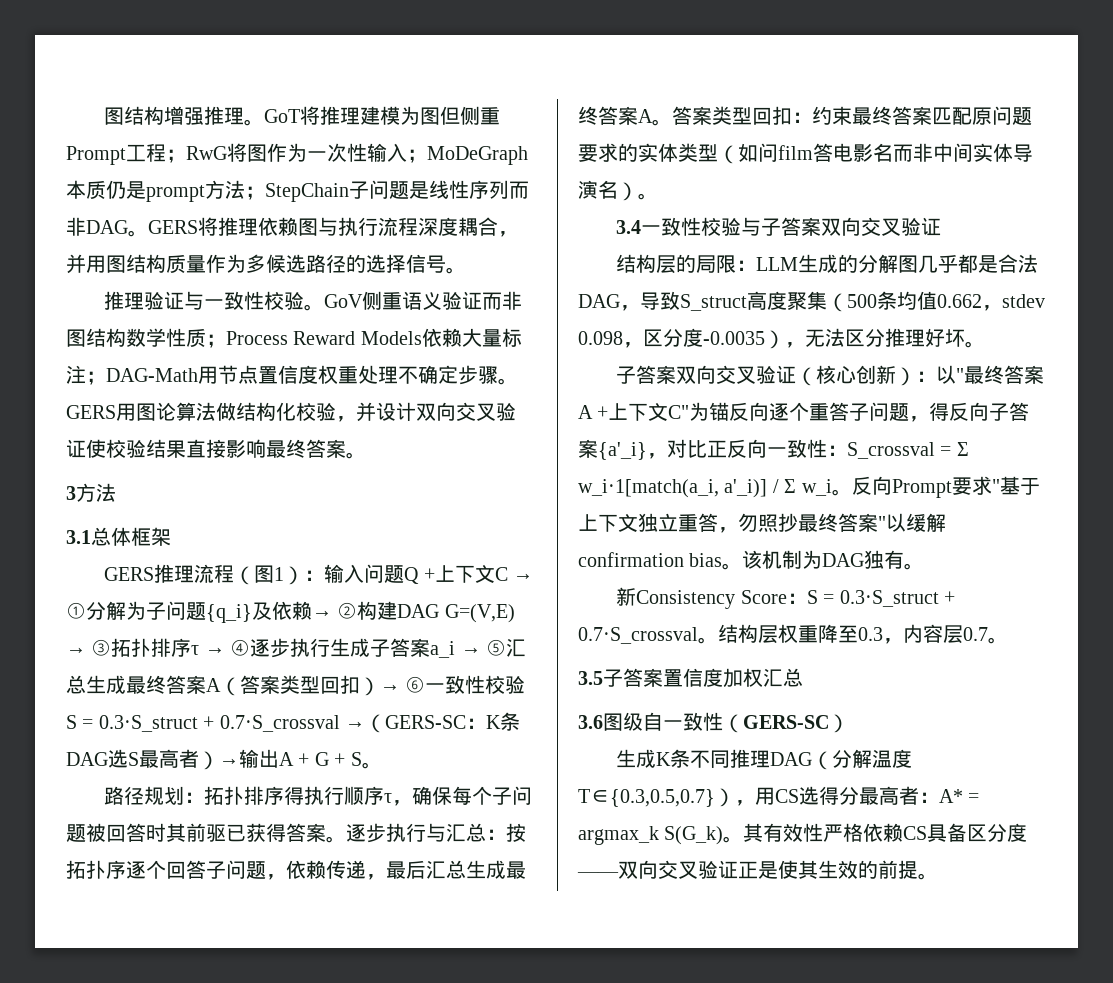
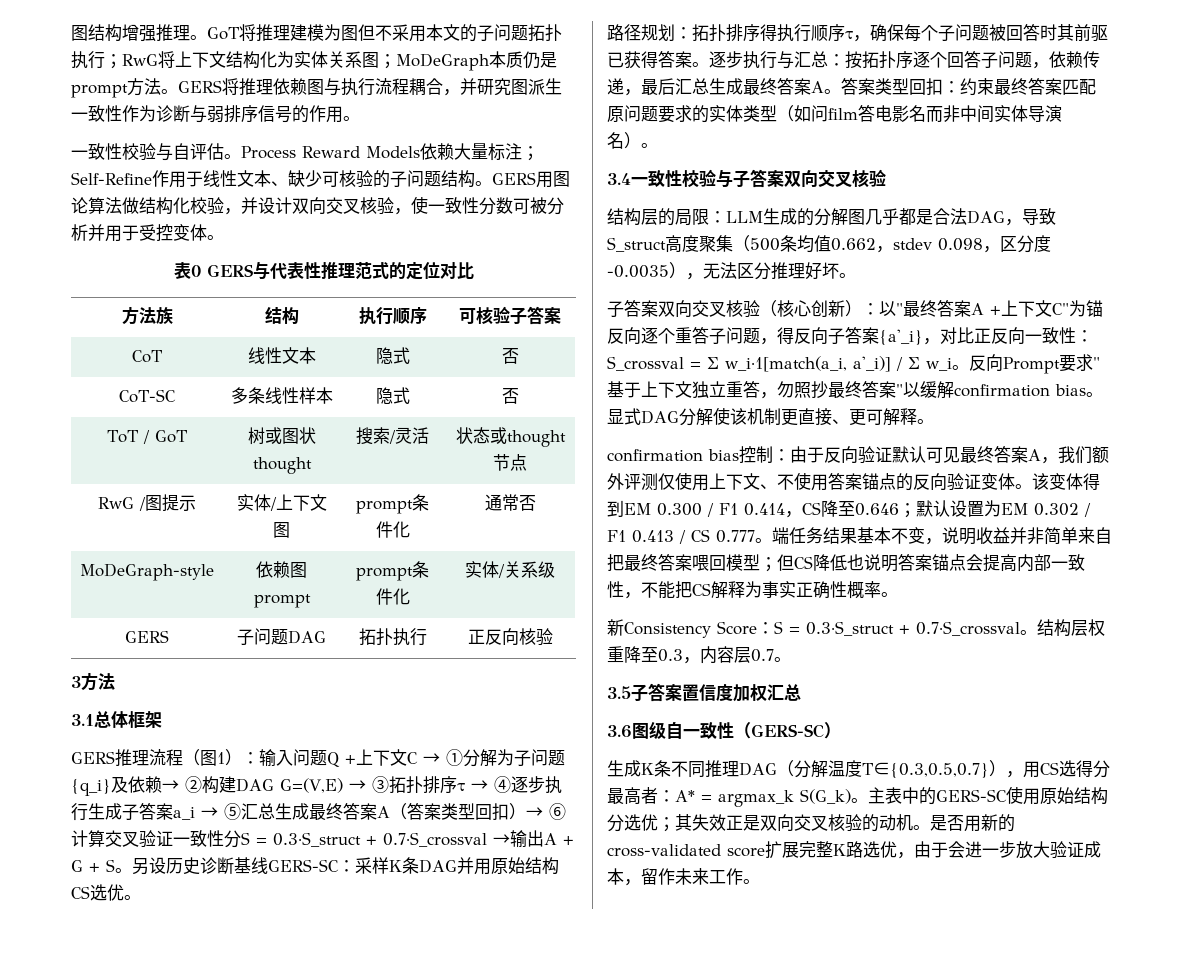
- GoT将推理建模为图但侧重Prompt工程；RwG将图作为一次性输入；MoDeGraph本质仍是prompt方法；StepChain子问题是线性序列而非DAG。
+ GoT将推理建模为图但不采用本文的子问题拓扑执行；RwG将上下文结构化为实体关系图；MoDeGraph本质仍是prompt方法。
- GERS将推理依赖图与执行流程深度耦合，并用图结构质量作为多候选路径的选择信号。
- 推理验证与一致性校验。GoV侧重语义验证而非图结构数学性质；Process Reward Models依赖大量标注；DAG-Math用节点置信度权重处理不确定步骤。
+ GERS将推理依赖图与执行流程耦合，并研究图派生一致性作为诊断与弱排序信号的作用。
+ 一致性校验与自评估。Process Reward Models依赖大量标注；Self-Refine作用于线性文本、缺少可核验的子问题结构。
- GERS用图论算法做结构化校验，并设计双向交叉验证使校验结果直接影响最终答案。
+ GERS用图论算法做结构化校验，并设计双向交叉核验，使一致性分数可被分析并用于受控变体。
+ 表0 GERS与代表性推理范式的定位对比
+ 方法族 | 结构 | 执行顺序 | 可核验子答案
+ CoT | 线性文本 | 隐式 | 否
+ CoT-SC | 多条线性样本 | 隐式 | 否
+ ToT / GoT | 树或图状thought | 搜索/灵活 | 状态或thought节点
+ RwG /图提示 | 实体/上下文图 | prompt条件化 | 通常否
+ MoDeGraph-style | 依赖图prompt | prompt条件化 | 实体/关系级
+ GERS | 子问题DAG | 拓扑执行 | 正反向核验
- 输入问题Q +上下文C → ①分解为子问题{q_i}及依赖→ ②构建DAG G=(V,E) → ③拓扑排序τ → ④逐步执行生成子答案a_i → ⑤汇总生成最终答案A（答案类型回扣）→ ⑥一致性校验S = 0.3·S_struct + 0.7·S_crossval →（GERS-SC：K条DAG选S最高者）→输出A + G + S。
+ 输入问题Q +上下文C → ①分解为子问题{q_i}及依赖→ ②构建DAG G=(V,E) → ③拓扑排序τ → ④逐步执行生成子答案a_i → ⑤汇总生成最终答案A（答案类型回扣）→ ⑥计算交叉验证一致性分S = 0.3·S_struct + 0.7·S_crossval →输出A + G + S。另设历史诊断基线GERS-SC：采样K条DAG并用原始结构CS选优。
- 3.4一致性校验与子答案双向交叉验证
+ 3.4一致性校验与子答案双向交叉核验
- 子答案双向交叉验证（核心创新）：以"最终答案A +上下文C"为锚反向逐个重答子问题，得反向子答案{a'_i}，对比正反向一致性：S_crossval = Σ w_i·1[match(a_i, a'_i)] / Σ w_i。
+ 子答案双向交叉核验（核心创新）：以"最终答案A +上下文C"为锚反向逐个重答子问题，得反向子答案{a'_i}，对比正反向一致性：S_crossval = Σ w_i·1[match(a_i, a'_i)] / Σ w_i。
- 该机制为DAG独有。
+ 显式DAG分解使该机制更直接、更可解释。
+ confirmation bias控制：由于反向验证默认可见最终答案A，我们额外评测仅使用上下文、不使用答案锚点的反向验证变体。该变体得到EM 0.300 / F1 0.414，CS降至0.646；默认设置为EM 0.302 / F1 0.413 / CS 0.777。端任务结果基本不变，说明收益并非简单来自把最终答案喂回模型；但CS降低也说明答案锚点会提高内部一致性，不能把CS解释为事实正确性概率。
- 其有效性严格依赖CS具备区分度——双向交叉验证正是使其生效的前提。
+ 主表中的GERS-SC使用原始结构分选优；其失效正是双向交叉核验的动机。是否用新的cross-validated score扩展完整K路选优，由于会进一步放大验证成本，留作未来工作。

